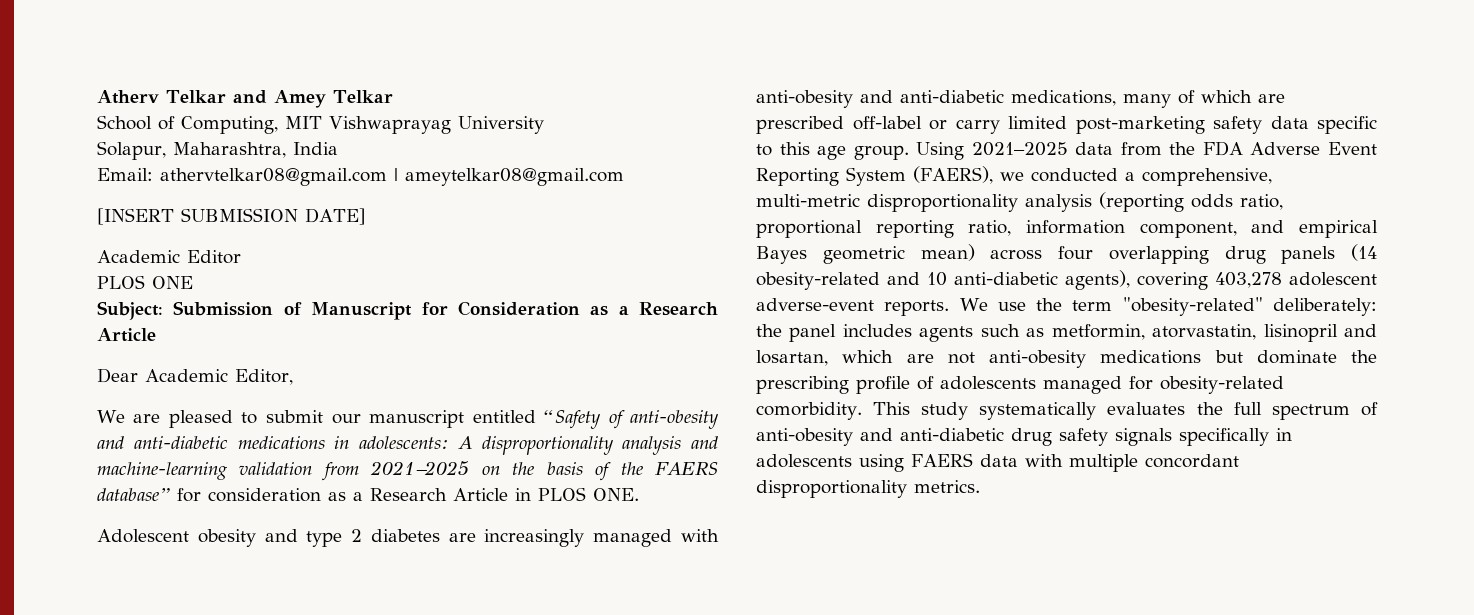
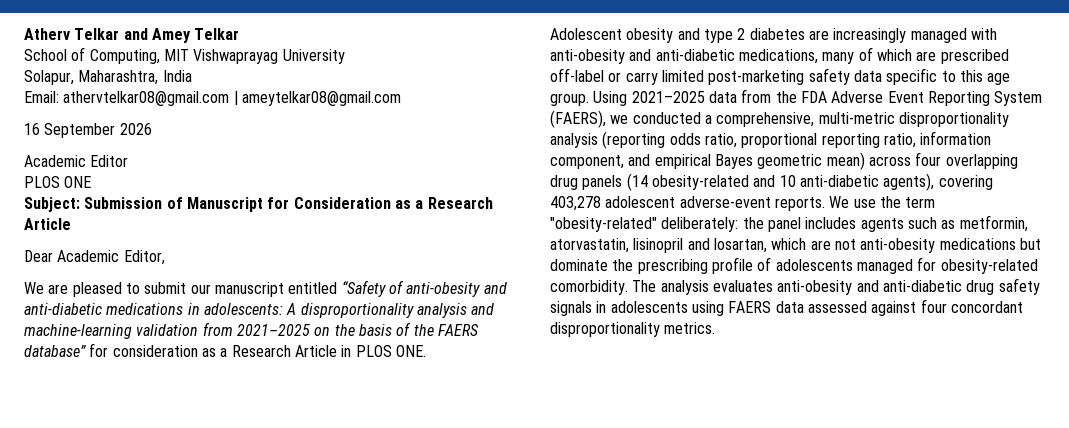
- [INSERT SUBMISSION DATE]
+ 16 September 2026
- This study systematically evaluates the full spectrum of anti-obesity and anti-diabetic drug safety signals specifically in adolescents using FAERS data with multiple concordant disproportionality metrics.
+ The analysis evaluates anti-obesity and anti-diabetic drug safety signals in adolescents using FAERS data assessed against four concordant disproportionality metrics.

